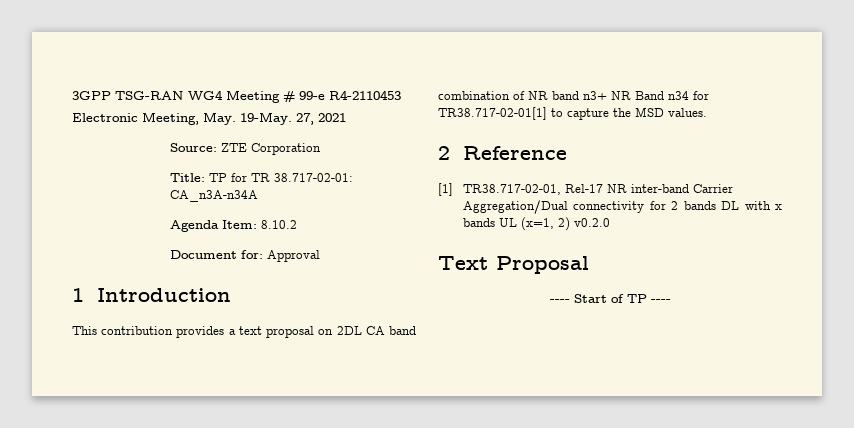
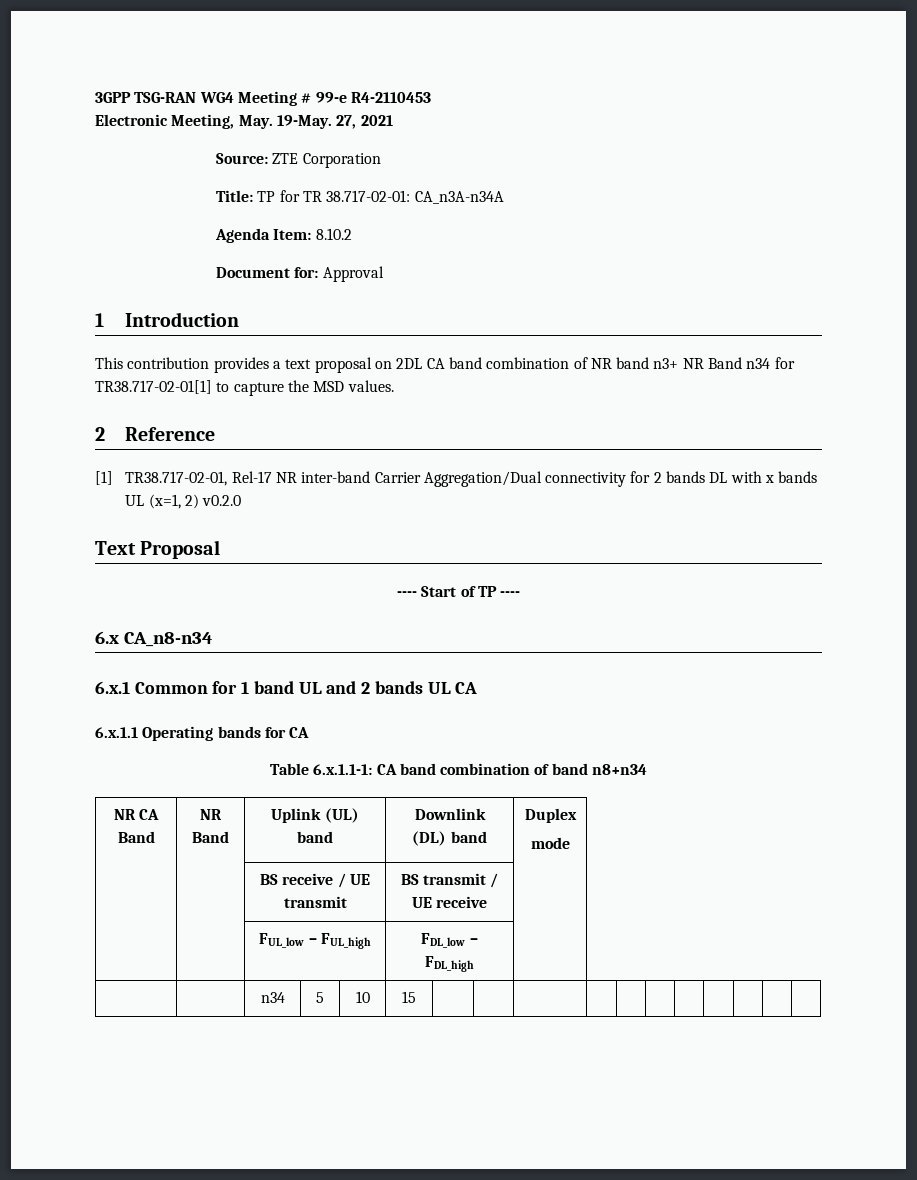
+ 6.x CA_n8-n34
+ 6.x.1 Common for 1 band UL and 2 bands UL CA
+ 6.x.1.1 Operating bands for CA
+ Table 6.x.1.1-1: CA band combination of band n8+n34
+ NR CA Band | NR Band | Uplink (UL) band | Downlink (DL) band | Duplex
+ mode
+ | | BS receive / UE transmit | BS transmit / UE receive |
+ | | FUL_low – FUL_high | FDL_low – FDL_high |
+ | | n34 | 5 | 10 | 15 | | | | | | | | | | |

